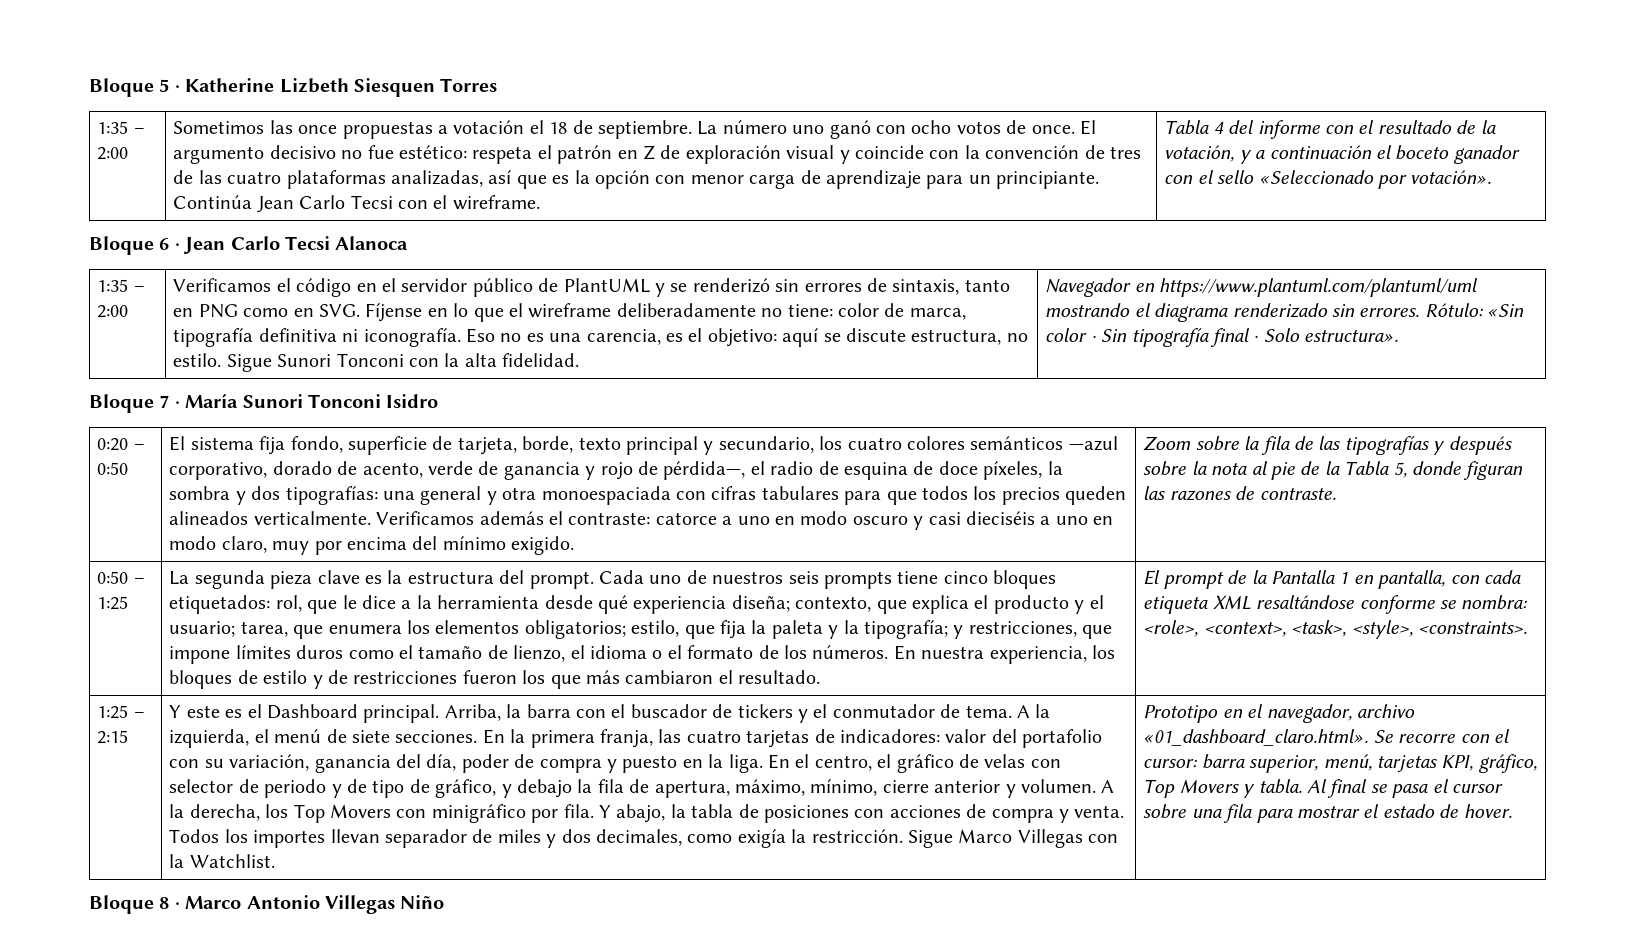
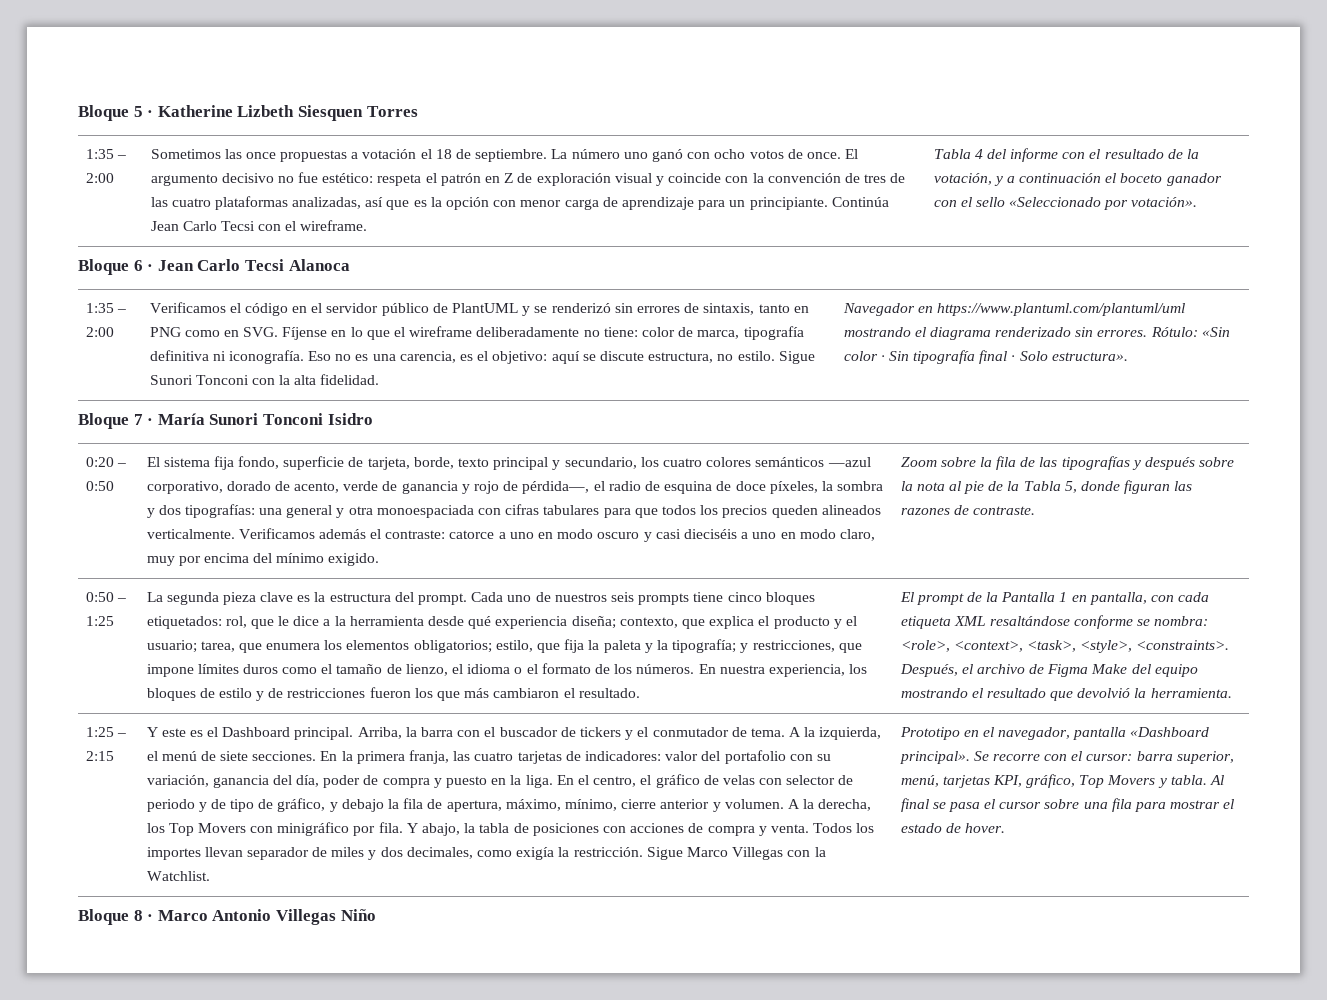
+ Después, el archivo de Figma Make del equipo mostrando el resultado que devolvió la herramienta.
- Prototipo en el navegador, archivo «01_dashboard_claro.html». Se recorre con el cursor: barra superior, menú, tarjetas KPI, gráfico, Top Movers y tabla.
+ Prototipo en el navegador, pantalla «Dashboard principal». Se recorre con el cursor: barra superior, menú, tarjetas KPI, gráfico, Top Movers y tabla.

